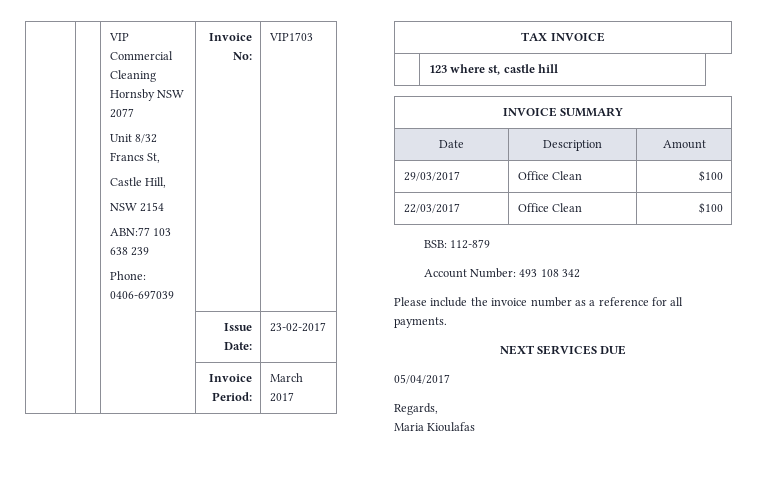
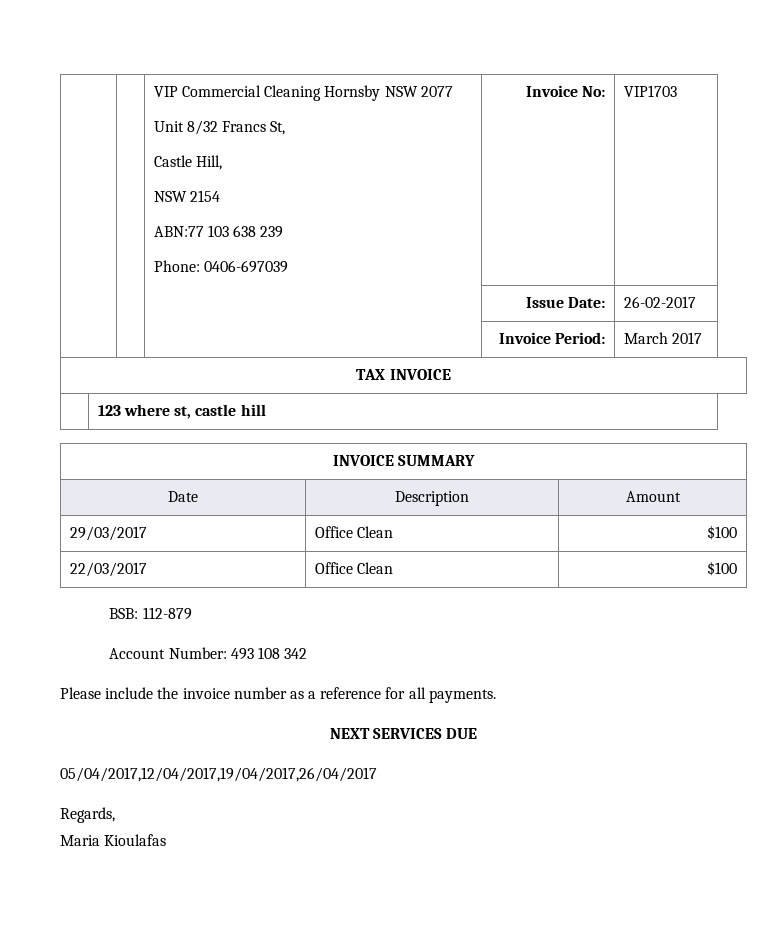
- | | | Issue Date: | 23-02-2017
+ | | | Issue Date: | 26-02-2017
- 05/04/2017
+ 05/04/2017,12/04/2017,19/04/2017,26/04/2017

